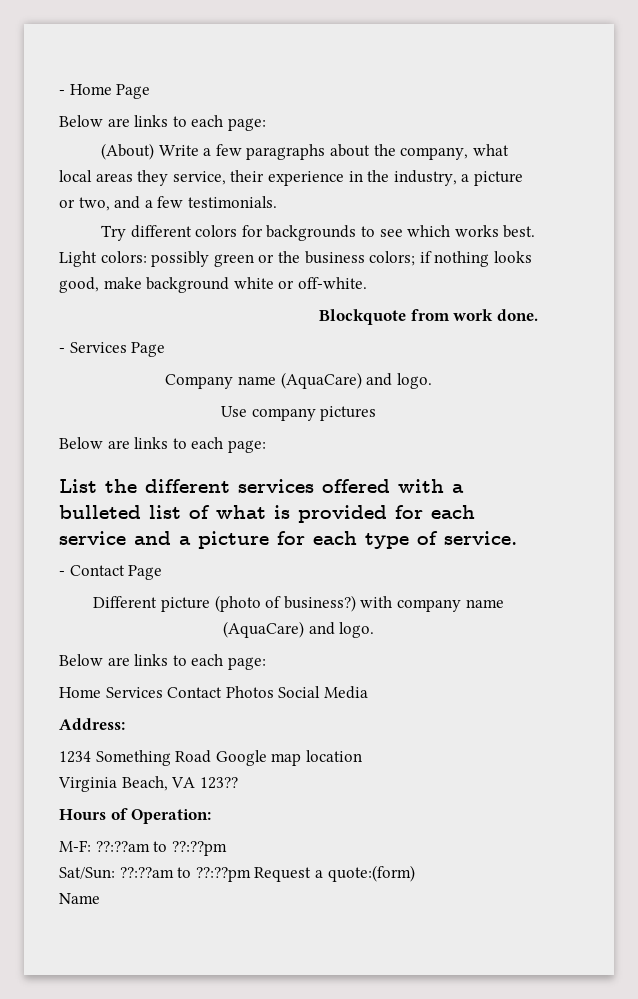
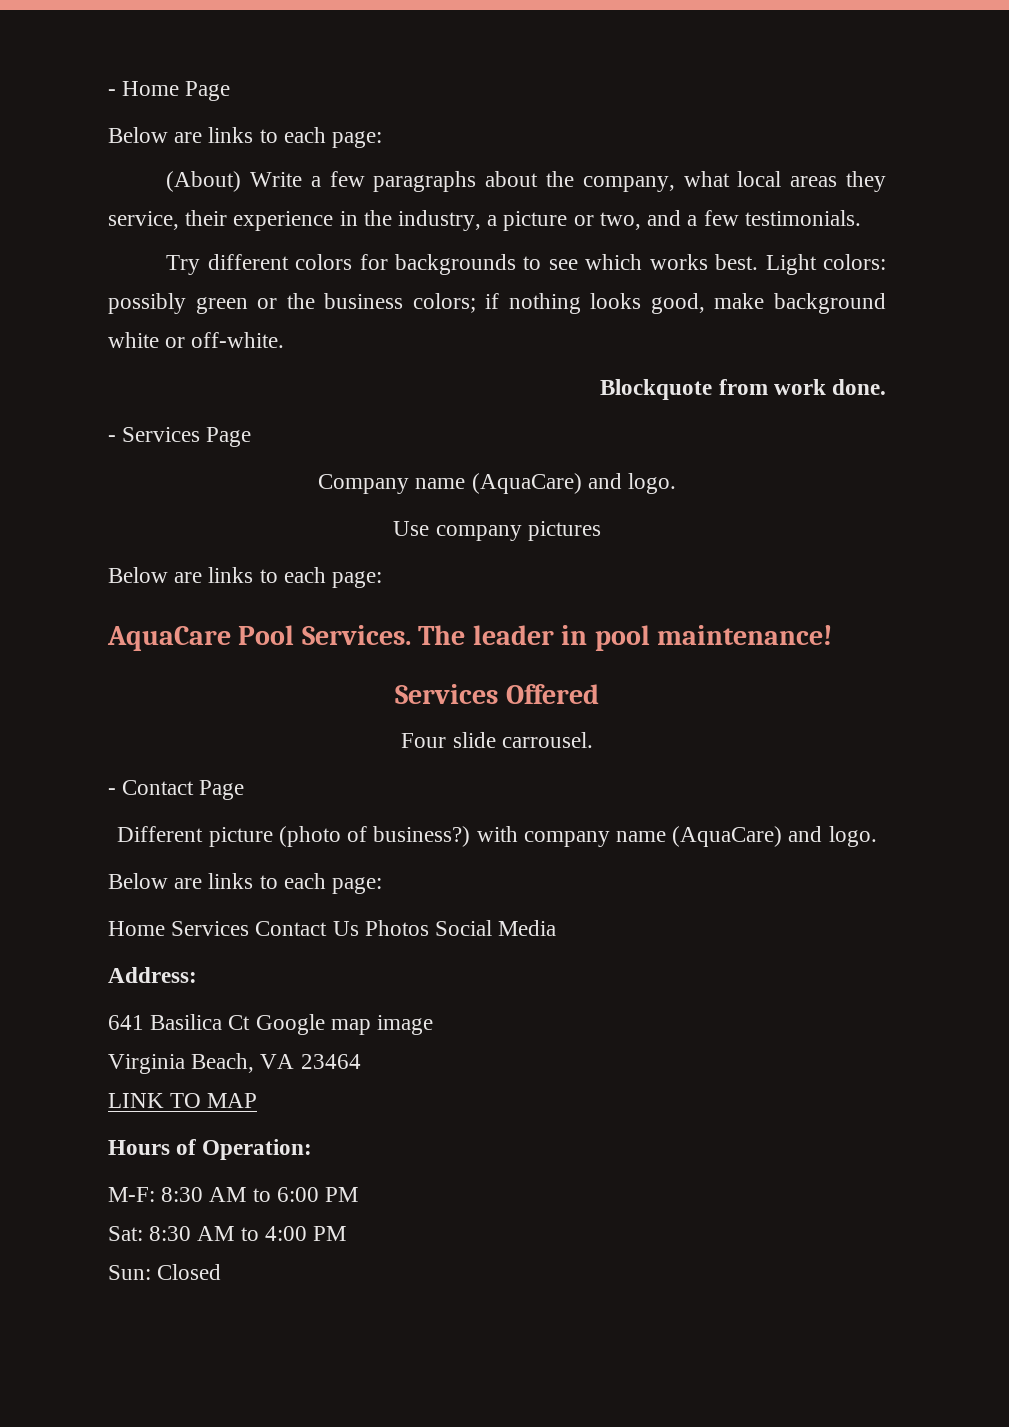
- List the different services offered with a bulleted list of what is provided for each service and a picture for each type of service.
+ AquaCare Pool Services. The leader in pool maintenance!
+ Services Offered
+ Four slide carrousel.
- Home Services Contact Photos Social Media
+ Home Services Contact Us Photos Social Media
- 1234 Something Road Google map location
+ 641 Basilica Ct Google map image
- Virginia Beach, VA 123??
+ Virginia Beach, VA 23464
+ LINK TO MAP
- M-F: ??:??am to ??:??pm
- Sat/Sun: ??:??am to ??:??pm Request a quote:(form)
- Name
+ M-F: 8:30 AM to 6:00 PM
+ Sat: 8:30 AM to 4:00 PM
+ Sun: Closed

